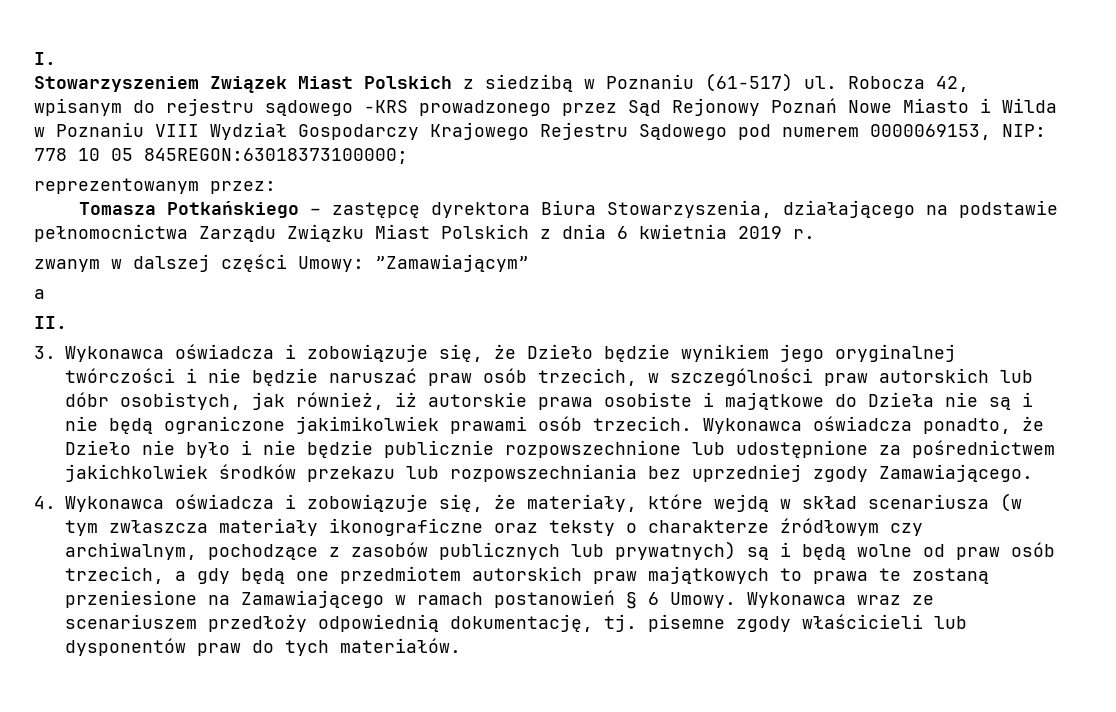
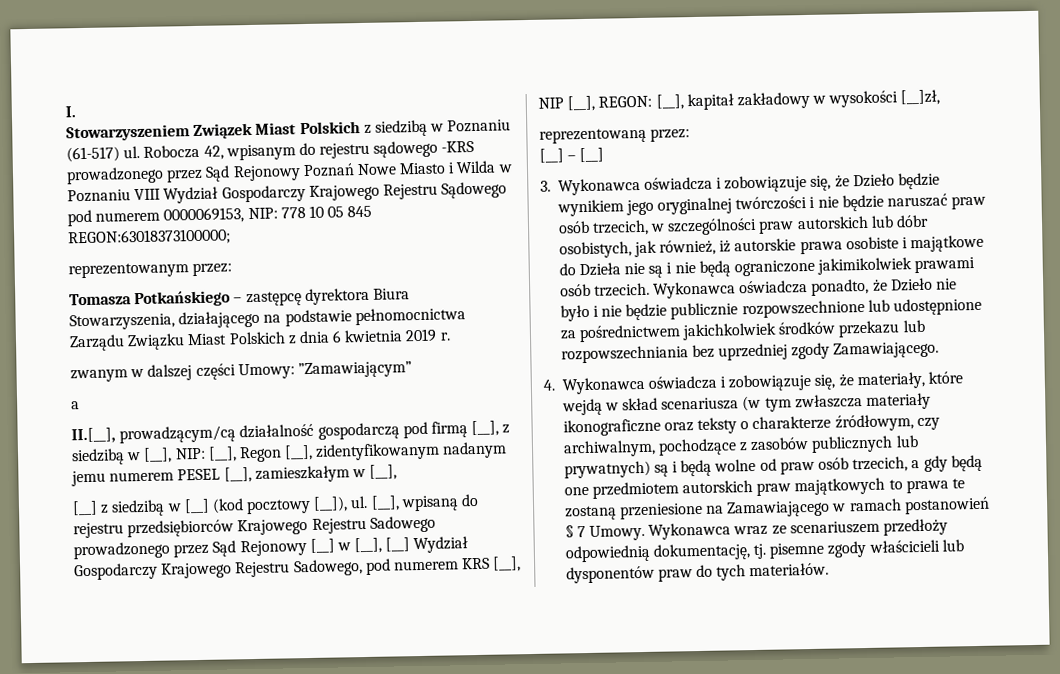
- Robocza 42, wpisanym do rejestru sądowego -KRS prowadzonego przez Sąd Rejonowy Poznań Nowe Miasto i Wilda w Poznaniu VIII Wydział Gospodarczy Krajowego Rejestru Sądowego pod numerem 0000069153, NIP: 778 10 05 845REGON:63018373100000;
+ Robocza 42, wpisanym do rejestru sądowego -KRS prowadzonego przez Sąd Rejonowy Poznań Nowe Miasto i Wilda w Poznaniu VIII Wydział Gospodarczy Krajowego Rejestru Sądowego pod numerem 0000069153, NIP: 778 10 05 845 REGON:63018373100000;
- II.
+ II.[__], prowadzącym/cą działalność gospodarczą pod firmą [__], z siedzibą w [__], NIP: [__], Regon [__], zidentyfikowanym nadanym jemu numerem PESEL [__], zamieszkałym w [__],
+ [__] z siedzibą w [__] (kod pocztowy [__]), ul. [__], wpisaną do rejestru przedsiębiorców Krajowego Rejestru Sadowego prowadzonego przez Sąd Rejonowy [__] w [__], [__] Wydział Gospodarczy Krajowego Rejestru Sadowego, pod numerem KRS [__], NIP [__], REGON: [__], kapitał zakładowy w wysokości [__]zł,
+ reprezentowaną przez:
+ [__] – [__]
- 4. Wykonawca oświadcza i zobowiązuje się, że materiały, które wejdą w skład scenariusza (w tym zwłaszcza materiały ikonograficzne oraz teksty o charakterze źródłowym czy archiwalnym, pochodzące z zasobów publicznych lub prywatnych) są i będą wolne od praw osób trzecich, a gdy będą one przedmiotem autorskich praw majątkowych to prawa te zostaną przeniesione na Zamawiającego w ramach postanowień § 6 Umowy.
+ 4. Wykonawca oświadcza i zobowiązuje się, że materiały, które wejdą w skład scenariusza (w tym zwłaszcza materiały ikonograficzne oraz teksty o charakterze źródłowym, czy archiwalnym, pochodzące z zasobów publicznych lub prywatnych) są i będą wolne od praw osób trzecich, a gdy będą one przedmiotem autorskich praw majątkowych to prawa te zostaną przeniesione na Zamawiającego w ramach postanowień § 7 Umowy.

